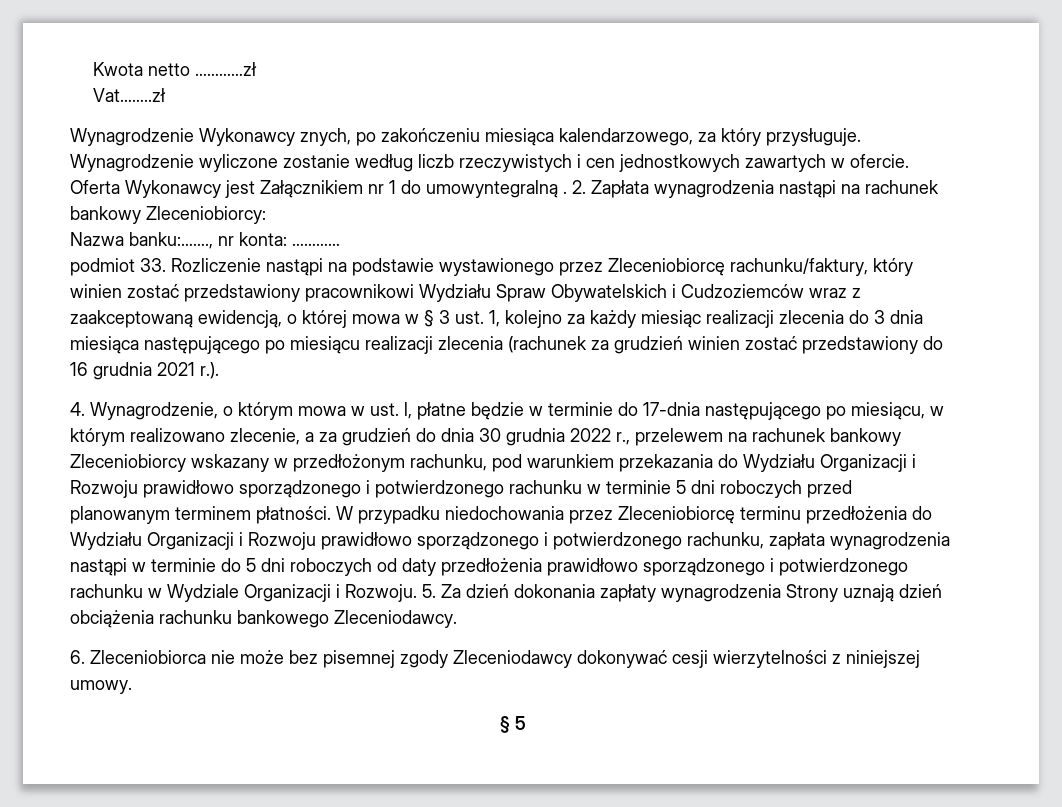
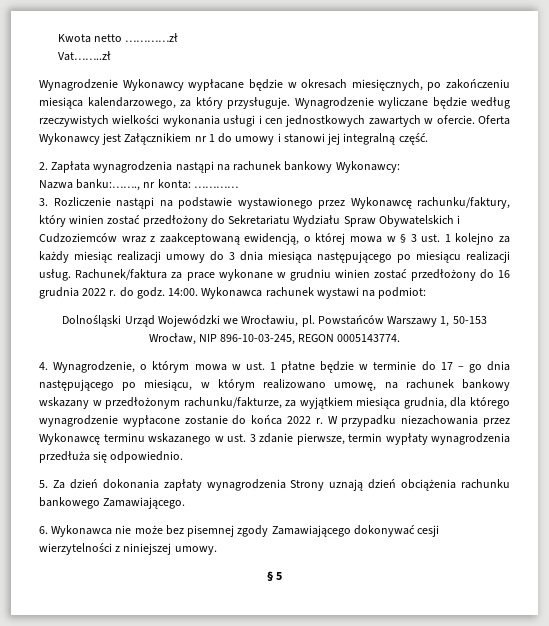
- Wynagrodzenie Wykonawcy znych, po zakończeniu miesiąca kalendarzowego, za który przysługuje.
+ Wynagrodzenie Wykonawcy wypłacane będzie w okresach miesięcznych, po zakończeniu miesiąca kalendarzowego, za który przysługuje.
- Wynagrodzenie wyliczone zostanie według liczb rzeczywistych i cen jednostkowych zawartych w ofercie.
+ Wynagrodzenie wyliczane będzie według rzeczywistych wielkości wykonania usługi i cen jednostkowych zawartych w ofercie.
- Oferta Wykonawcy jest Załącznikiem nr 1 do umowyntegralną . 2. Zapłata wynagrodzenia nastąpi na rachunek bankowy Zleceniobiorcy:
+ Oferta Wykonawcy jest Załącznikiem nr 1 do umowy i stanowi jej integralną część.
+ 2. Zapłata wynagrodzenia nastąpi na rachunek bankowy Wykonawcy:
- podmiot 33. Rozliczenie nastąpi na podstawie wystawionego przez Zleceniobiorcę rachunku/faktury, który winien zostać przedstawiony pracownikowi Wydziału Spraw Obywatelskich i Cudzoziemców wraz z zaakceptowaną ewidencją, o której mowa w § 3 ust. 1, kolejno za każdy miesiąc realizacji zlecenia do 3 dnia miesiąca następującego po miesiącu realizacji zlecenia (rachunek za grudzień winien zostać przedstawiony do 16 grudnia 2021 r.).
+ 3. Rozliczenie nastąpi na podstawie wystawionego przez Wykonawcę rachunku/faktury, który winien zostać przedłożony do Sekretariatu Wydziału Spraw Obywatelskich i Cudzoziemców wraz z zaakceptowaną ewidencją, o której mowa w § 3 ust. 1 kolejno za każdy miesiąc realizacji umowy do 3 dnia miesiąca następującego po miesiącu realizacji usług. Rachunek/faktura za prace wykonane w grudniu winien zostać przedłożony do 16 grudnia 2022 r. do godz. 14:00. Wykonawca rachunek wystawi na podmiot:
+ Dolnośląski Urząd Wojewódzki we Wrocławiu, pl. Powstańców Warszawy 1, 50-153 Wrocław, NIP 896-10-03-245, REGON 0005143774.
- 4. Wynagrodzenie, o którym mowa w ust. l, płatne będzie w terminie do 17-dnia następującego po miesiącu, w którym realizowano zlecenie, a za grudzień do dnia 30 grudnia 2022 r., przelewem na rachunek bankowy Zleceniobiorcy wskazany w przedłożonym rachunku, pod warunkiem przekazania do Wydziału Organizacji i Rozwoju prawidłowo sporządzonego i potwierdzonego rachunku w terminie 5 dni roboczych przed planowanym terminem płatności. W przypadku niedochowania przez Zleceniobiorcę terminu przedłożenia do Wydziału Organizacji i Rozwoju prawidłowo sporządzonego i potwierdzonego rachunku, zapłata wynagrodzenia nastąpi w terminie do 5 dni roboczych od daty przedłożenia prawidłowo sporządzonego i potwierdzonego rachunku w Wydziale Organizacji i Rozwoju. 5. Za dzień dokonania zapłaty wynagrodzenia Strony uznają dzień obciążenia rachunku bankowego Zleceniodawcy.
+ 4. Wynagrodzenie, o którym mowa w ust. 1 płatne będzie w terminie do 17 – go dnia następującego po miesiącu, w którym realizowano umowę, na rachunek bankowy wskazany w przedłożonym rachunku/fakturze, za wyjątkiem miesiąca grudnia, dla którego wynagrodzenie wypłacone zostanie do końca 2022 r. W przypadku niezachowania przez Wykonawcę terminu wskazanego w ust. 3 zdanie pierwsze, termin wypłaty wynagrodzenia przedłuża się odpowiednio.
+ 5. Za dzień dokonania zapłaty wynagrodzenia Strony uznają dzień obciążenia rachunku bankowego Zamawiającego.
- 6. Zleceniobiorca nie może bez pisemnej zgody Zleceniodawcy dokonywać cesji wierzytelności z niniejszej umowy.
+ 6. Wykonawca nie może bez pisemnej zgody Zamawiającego dokonywać cesji wierzytelności z niniejszej umowy.

